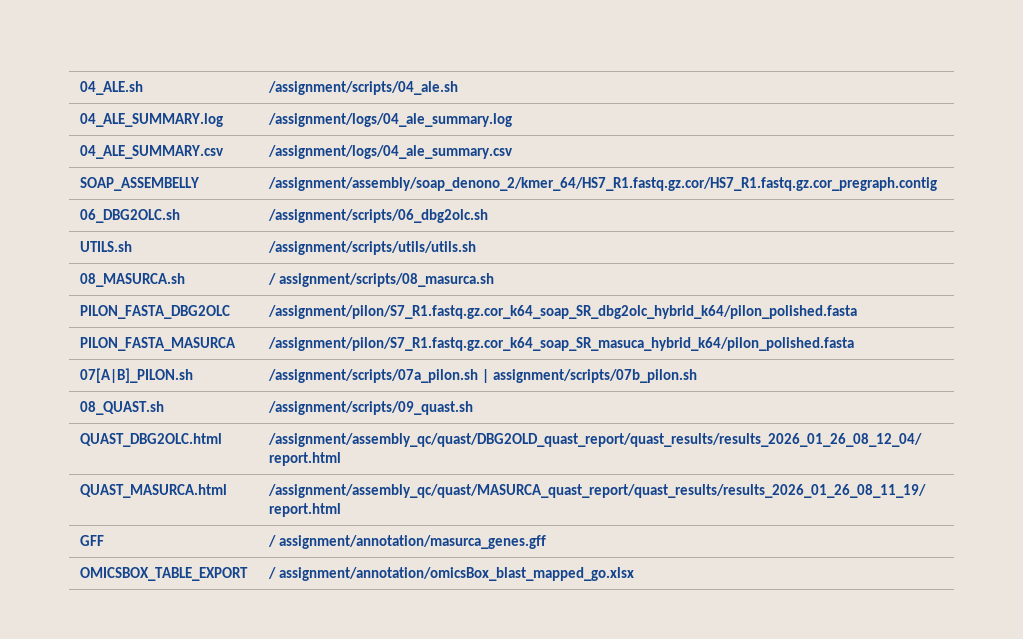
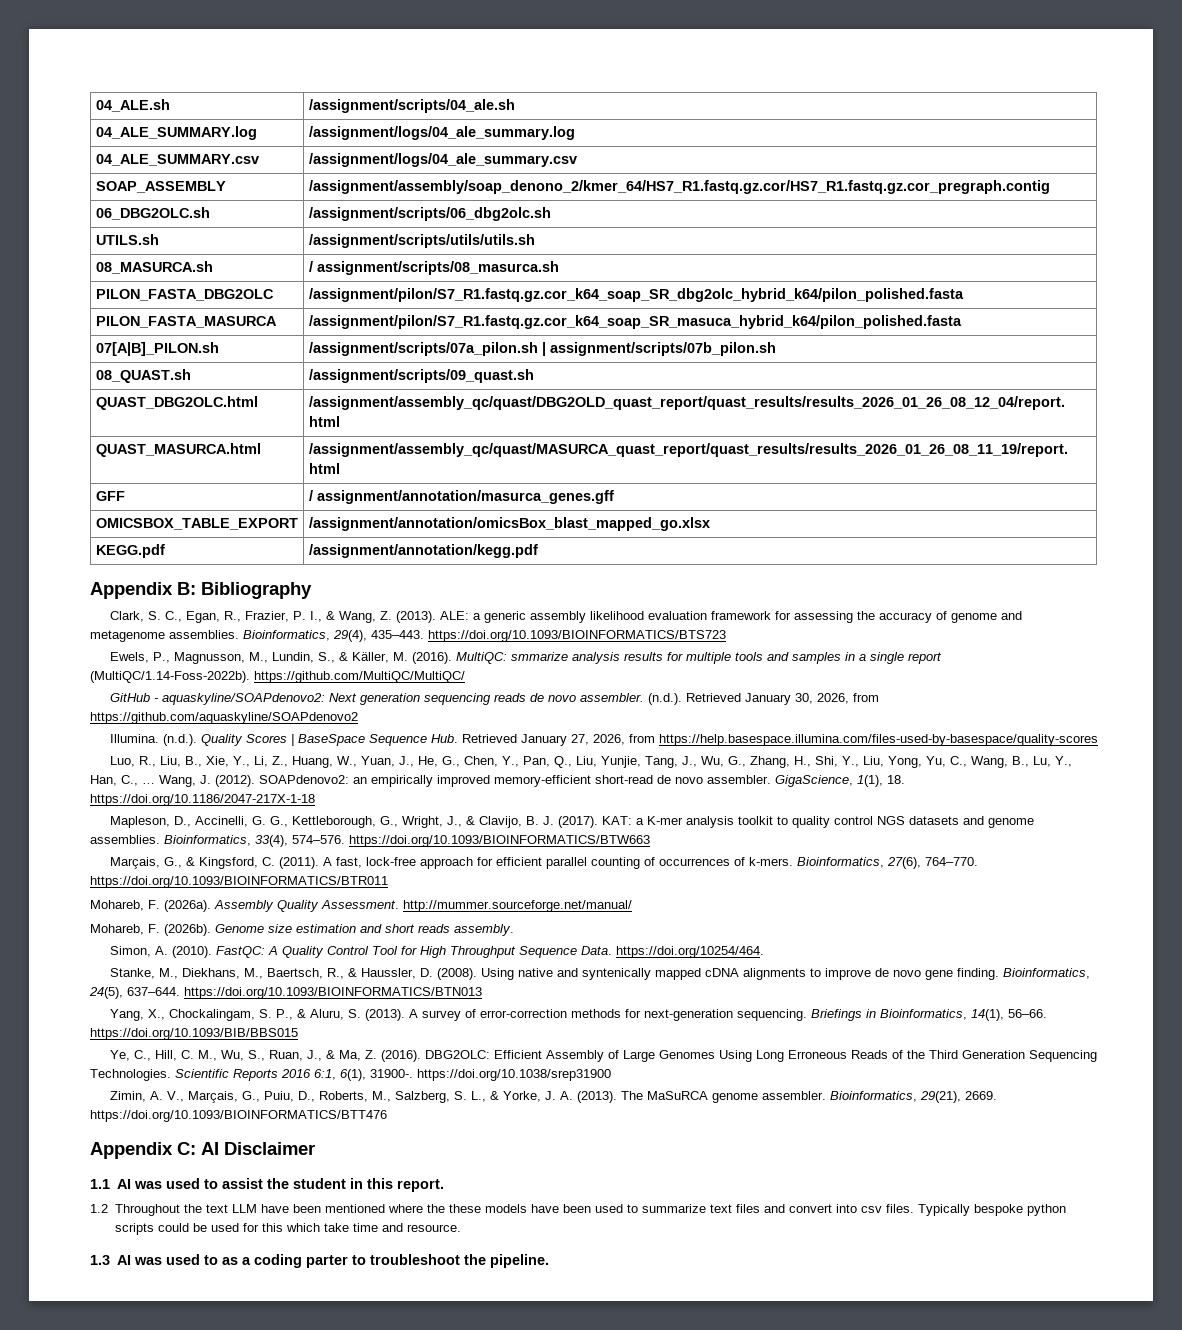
- SOAP_ASSEMBELLY | /assignment/assembly/soap_denono_2/kmer_64/HS7_R1.fastq.gz.cor/HS7_R1.fastq.gz.cor_pregraph.contig
+ SOAP_ASSEMBLY | /assignment/assembly/soap_denono_2/kmer_64/HS7_R1.fastq.gz.cor/HS7_R1.fastq.gz.cor_pregraph.contig
- OMICSBOX_TABLE_EXPORT | / assignment/annotation/omicsBox_blast_mapped_go.xlsx
+ OMICSBOX_TABLE_EXPORT | /assignment/annotation/omicsBox_blast_mapped_go.xlsx
+ KEGG.pdf | /assignment/annotation/kegg.pdf
+ Appendix B: Bibliography
+ Clark, S. C., Egan, R., Frazier, P. I., & Wang, Z. (2013). ALE: a generic assembly likelihood evaluation framework for assessing the accuracy of genome and metagenome assemblies. Bioinformatics, 29(4), 435–443. https://doi.org/10.1093/BIOINFORMATICS/BTS723
+ Ewels, P., Magnusson, M., Lundin, S., & Käller, M. (2016). MultiQC: smmarize analysis results for multiple tools and samples in a single report (MultiQC/1.14-Foss-2022b). https://github.com/MultiQC/MultiQC/
+ GitHub - aquaskyline/SOAPdenovo2: Next generation sequencing reads de novo assembler. (n.d.). Retrieved January 30, 2026, from https://github.com/aquaskyline/SOAPdenovo2
+ Illumina. (n.d.). Quality Scores | BaseSpace Sequence Hub. Retrieved January 27, 2026, from https://help.basespace.illumina.com/files-used-by-basespace/quality-scores
+ Luo, R., Liu, B., Xie, Y., Li, Z., Huang, W., Yuan, J., He, G., Chen, Y., Pan, Q., Liu, Yunjie, Tang, J., Wu, G., Zhang, H., Shi, Y., Liu, Yong, Yu, C., Wang, B., Lu, Y., Han, C., … Wang, J. (2012). SOAPdenovo2: an empirically improved memory-efficient short-read de novo assembler. GigaScience, 1(1), 18. https://doi.org/10.1186/2047-217X-1-18
+ Mapleson, D., Accinelli, G. G., Kettleborough, G., Wright, J., & Clavijo, B. J. (2017). KAT: a K-mer analysis toolkit to quality control NGS datasets and genome assemblies. Bioinformatics, 33(4), 574–576. https://doi.org/10.1093/BIOINFORMATICS/BTW663
+ Marçais, G., & Kingsford, C. (2011). A fast, lock-free approach for efficient parallel counting of occurrences of k-mers. Bioinformatics, 27(6), 764–770. https://doi.org/10.1093/BIOINFORMATICS/BTR011
+ Mohareb, F. (2026a). Assembly Quality Assessment. http://mummer.sourceforge.net/manual/
+ Mohareb, F. (2026b). Genome size estimation and short reads assembly.
+ Simon, A. (2010). FastQC: A Quality Control Tool for High Throughput Sequence Data. https://doi.org/10254/464.
+ Stanke, M., Diekhans, M., Baertsch, R., & Haussler, D. (2008). Using native and syntenically mapped cDNA alignments to improve de novo gene finding. Bioinformatics, 24(5), 637–644. https://doi.org/10.1093/BIOINFORMATICS/BTN013
+ Yang, X., Chockalingam, S. P., & Aluru, S. (2013). A survey of error-correction methods for next-generation sequencing. Briefings in Bioinformatics, 14(1), 56–66. https://doi.org/10.1093/BIB/BBS015
+ Ye, C., Hill, C. M., Wu, S., Ruan, J., & Ma, Z. (2016). DBG2OLC: Efficient Assembly of Large Genomes Using Long Erroneous Reads of the Third Generation Sequencing Technologies. Scientific Reports 2016 6:1, 6(1), 31900-. https://doi.org/10.1038/srep31900
+ Zimin, A. V., Marçais, G., Puiu, D., Roberts, M., Salzberg, S. L., & Yorke, J. A. (2013). The MaSuRCA genome assembler. Bioinformatics, 29(21), 2669. https://doi.org/10.1093/BIOINFORMATICS/BTT476
+ Appendix C: AI Disclaimer
+ 1.1 AI was used to assist the student in this report.
+ 1.2 Throughout the text LLM have been mentioned where the these models have been used to summarize text files and convert into csv files. Typically bespoke python scripts could be used for this which take time and resource.
+ 1.3 AI was used to as a coding parter to troubleshoot the pipeline.

